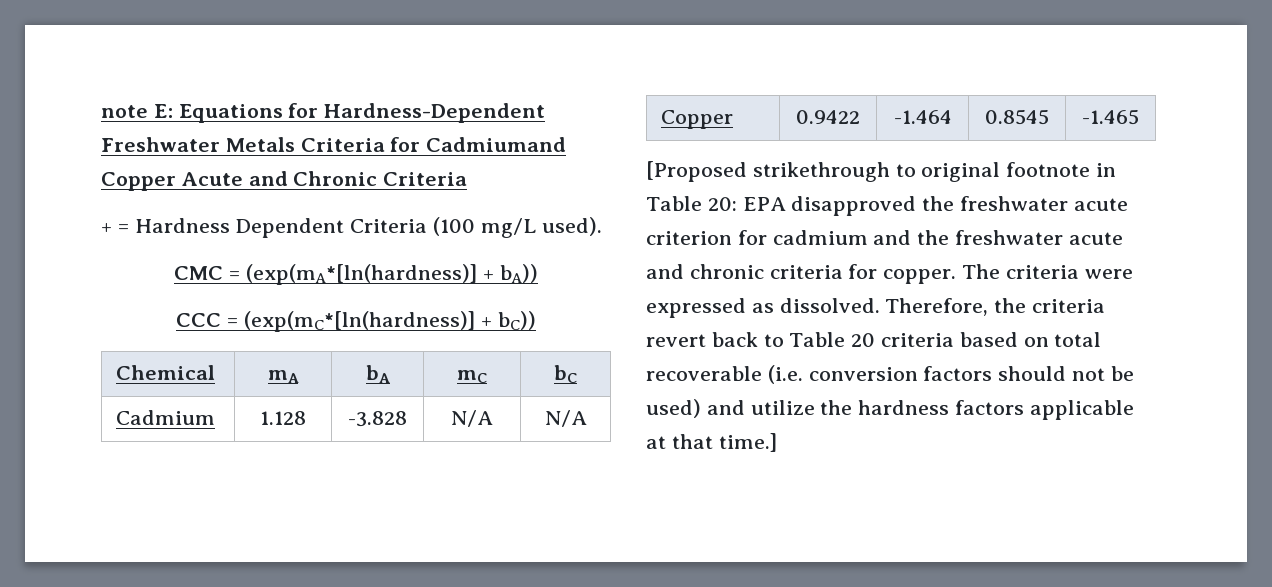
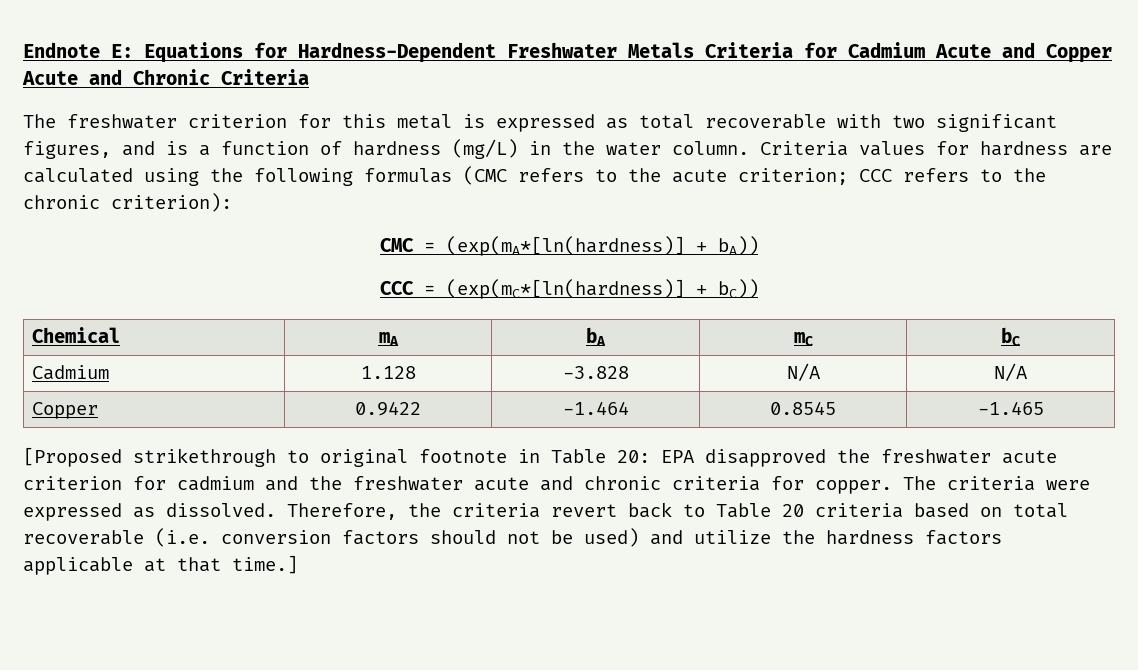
- note E: Equations for Hardness-Dependent Freshwater Metals Criteria for Cadmiumand Copper Acute and Chronic Criteria
+ Endnote E: Equations for Hardness-Dependent Freshwater Metals Criteria for Cadmium Acute and Copper Acute and Chronic Criteria
- + = Hardness Dependent Criteria (100 mg/L used).
+ The freshwater criterion for this metal is expressed as total recoverable with two significant figures, and is a function of hardness (mg/L) in the water column. Criteria values for hardness are calculated using the following formulas (CMC refers to the acute criterion; CCC refers to the chronic criterion):

